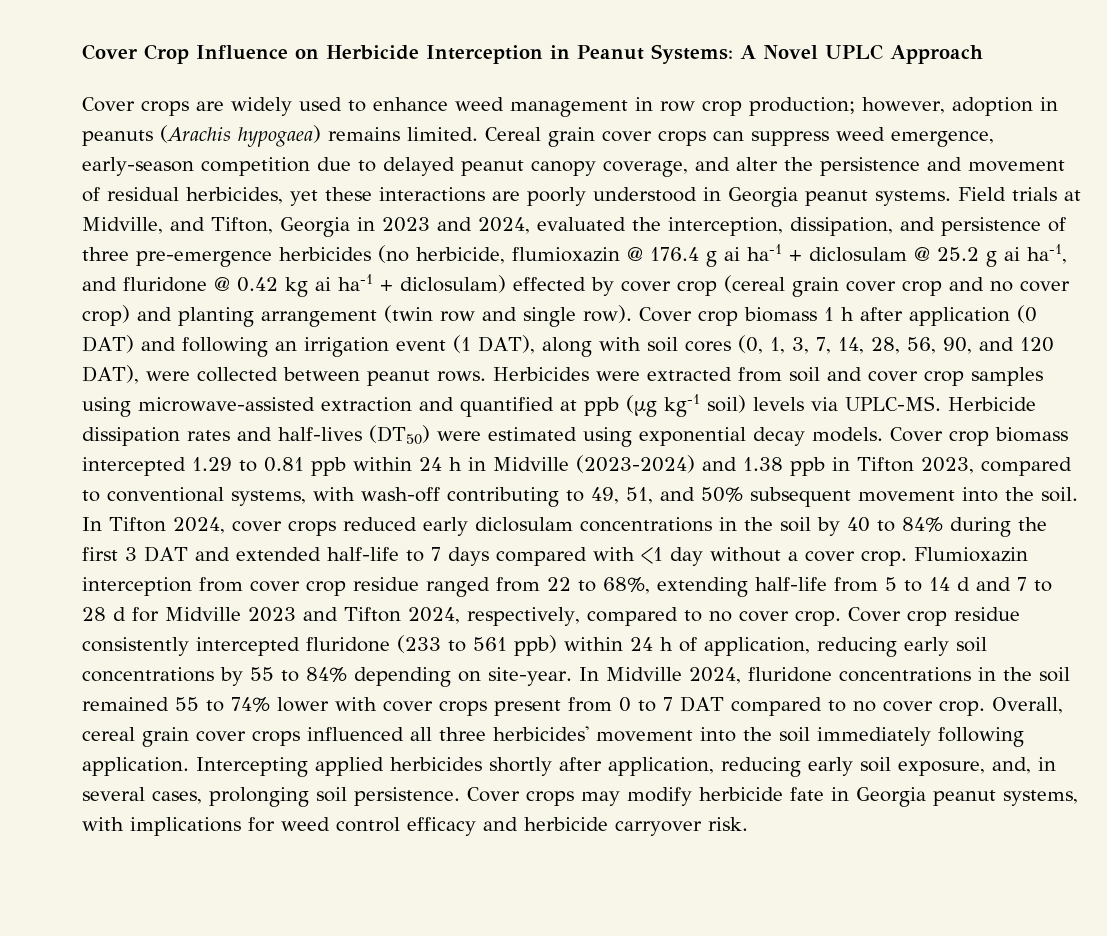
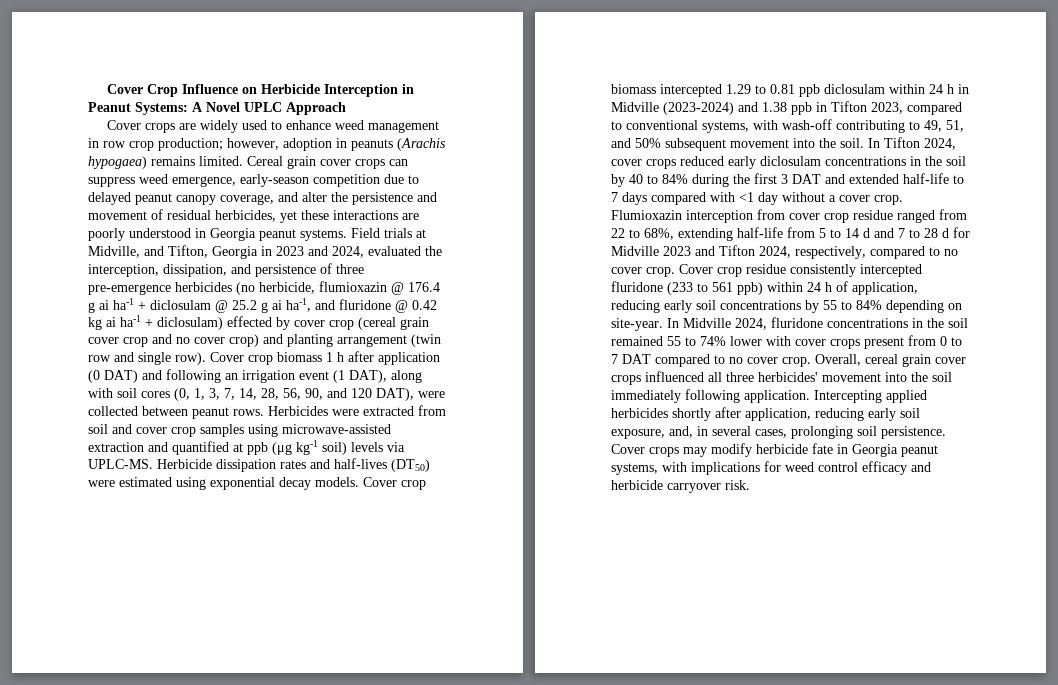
- Cover crop biomass intercepted 1.29 to 0.81 ppb within 24 h in Midville (2023-2024) and 1.38 ppb in Tifton 2023, compared to conventional systems, with wash-off contributing to 49, 51, and 50% subsequent movement into the soil.
+ Cover crop biomass intercepted 1.29 to 0.81 ppb diclosulam within 24 h in Midville (2023-2024) and 1.38 ppb in Tifton 2023, compared to conventional systems, with wash-off contributing to 49, 51, and 50% subsequent movement into the soil.

